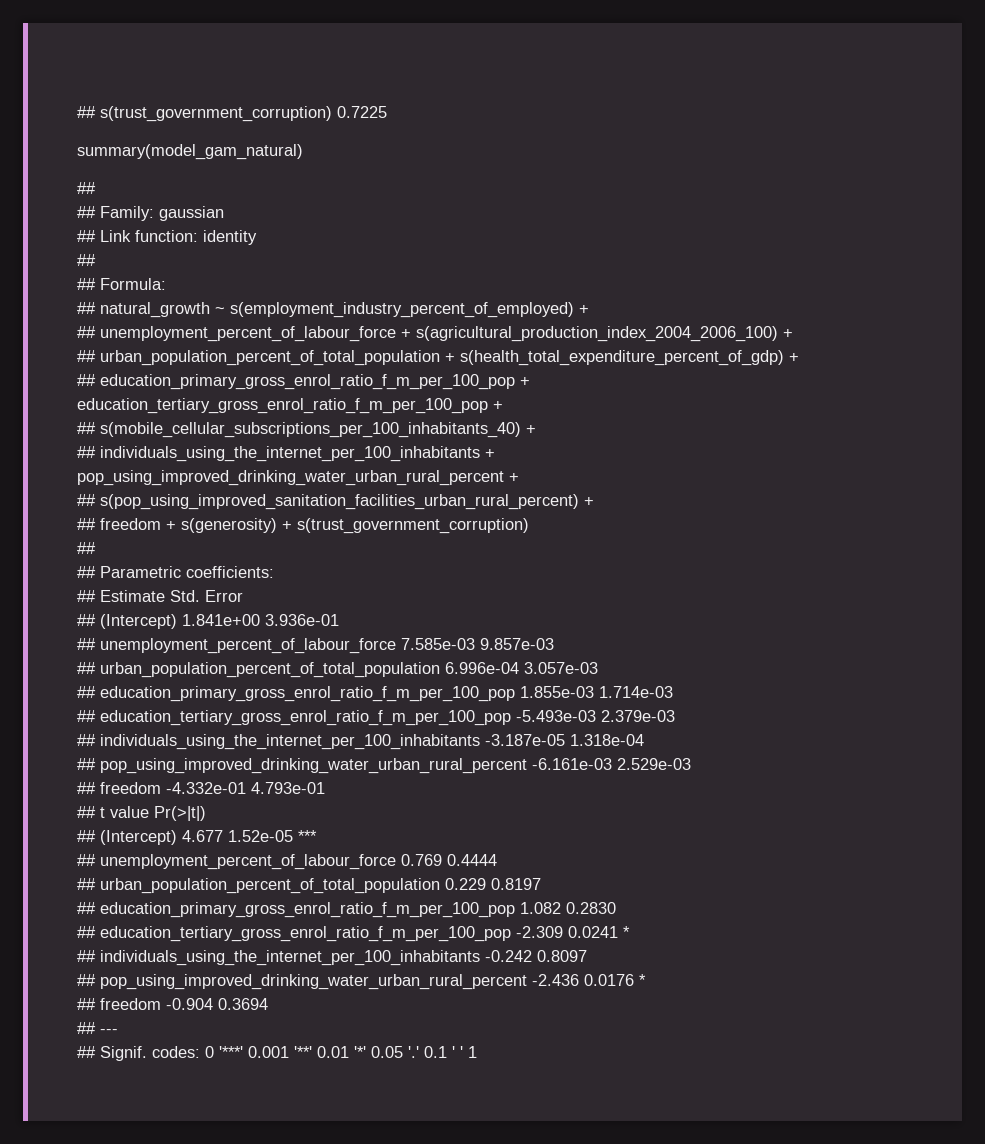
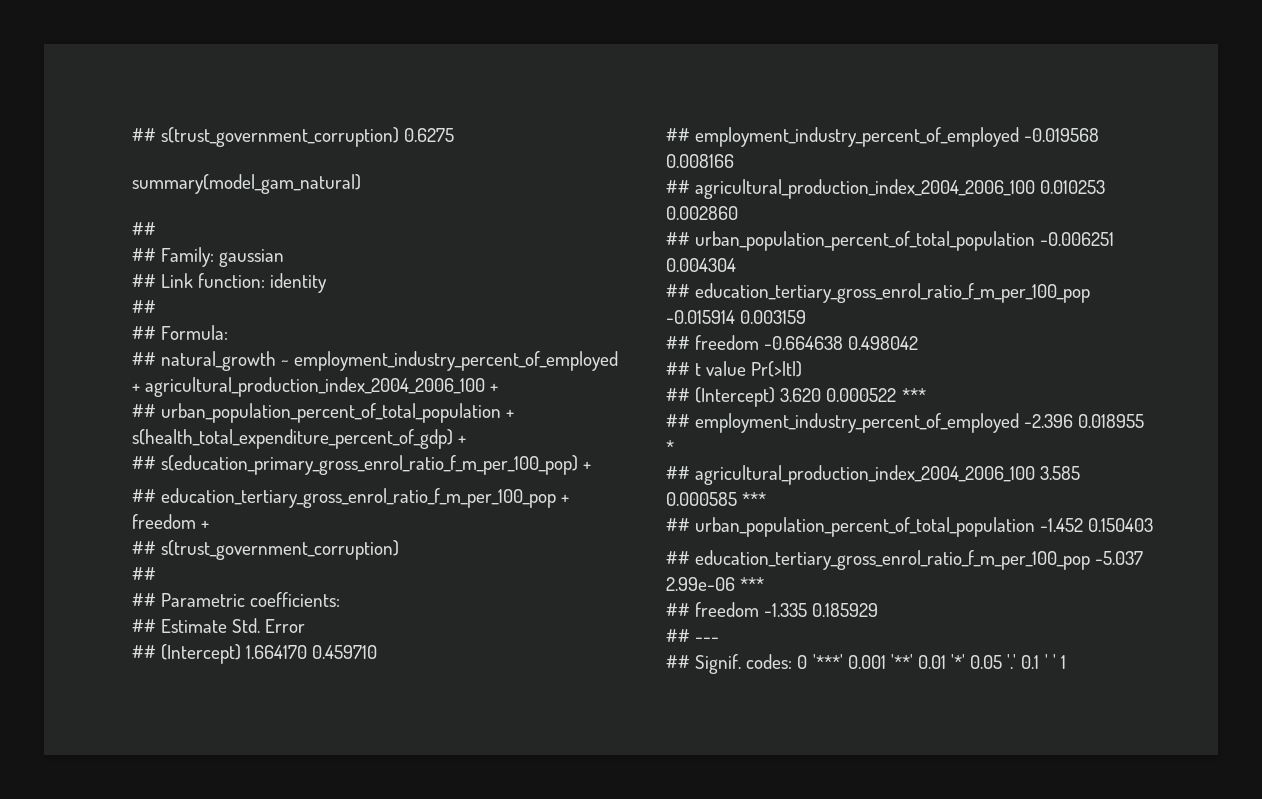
- ## s(trust_government_corruption) 0.7225
+ ## s(trust_government_corruption) 0.6275
- ## natural_growth ~ s(employment_industry_percent_of_employed) +
- ## unemployment_percent_of_labour_force + s(agricultural_production_index_2004_2006_100) +
+ ## natural_growth ~ employment_industry_percent_of_employed + agricultural_production_index_2004_2006_100 +
- ## education_primary_gross_enrol_ratio_f_m_per_100_pop + education_tertiary_gross_enrol_ratio_f_m_per_100_pop +
- ## s(mobile_cellular_subscriptions_per_100_inhabitants_40) +
- ## individuals_using_the_internet_per_100_inhabitants + pop_using_improved_drinking_water_urban_rural_percent +
- ## s(pop_using_improved_sanitation_facilities_urban_rural_percent) +
- ## freedom + s(generosity) + s(trust_government_corruption)
+ ## s(education_primary_gross_enrol_ratio_f_m_per_100_pop) +
+ ## education_tertiary_gross_enrol_ratio_f_m_per_100_pop + freedom +
+ ## s(trust_government_corruption)
- ## (Intercept) 1.841e+00 3.936e-01
- ## unemployment_percent_of_labour_force 7.585e-03 9.857e-03
- ## urban_population_percent_of_total_population 6.996e-04 3.057e-03
- ## education_primary_gross_enrol_ratio_f_m_per_100_pop 1.855e-03 1.714e-03
- ## education_tertiary_gross_enrol_ratio_f_m_per_100_pop -5.493e-03 2.379e-03
- ## individuals_using_the_internet_per_100_inhabitants -3.187e-05 1.318e-04
- ## pop_using_improved_drinking_water_urban_rural_percent -6.161e-03 2.529e-03
- ## freedom -4.332e-01 4.793e-01
+ ## (Intercept) 1.664170 0.459710
+ ## employment_industry_percent_of_employed -0.019568 0.008166
+ ## agricultural_production_index_2004_2006_100 0.010253 0.002860
+ ## urban_population_percent_of_total_population -0.006251 0.004304
+ ## education_tertiary_gross_enrol_ratio_f_m_per_100_pop -0.015914 0.003159
+ ## freedom -0.664638 0.498042
- ## (Intercept) 4.677 1.52e-05 ***
- ## unemployment_percent_of_labour_force 0.769 0.4444
- ## urban_population_percent_of_total_population 0.229 0.8197
- ## education_primary_gross_enrol_ratio_f_m_per_100_pop 1.082 0.2830
- ## education_tertiary_gross_enrol_ratio_f_m_per_100_pop -2.309 0.0241 *
- ## individuals_using_the_internet_per_100_inhabitants -0.242 0.8097
- ## pop_using_improved_drinking_water_urban_rural_percent -2.436 0.0176 *
- ## freedom -0.904 0.3694
+ ## (Intercept) 3.620 0.000522 ***
+ ## employment_industry_percent_of_employed -2.396 0.018955 *
+ ## agricultural_production_index_2004_2006_100 3.585 0.000585 ***
+ ## urban_population_percent_of_total_population -1.452 0.150403
+ ## education_tertiary_gross_enrol_ratio_f_m_per_100_pop -5.037 2.99e-06 ***
+ ## freedom -1.335 0.185929

